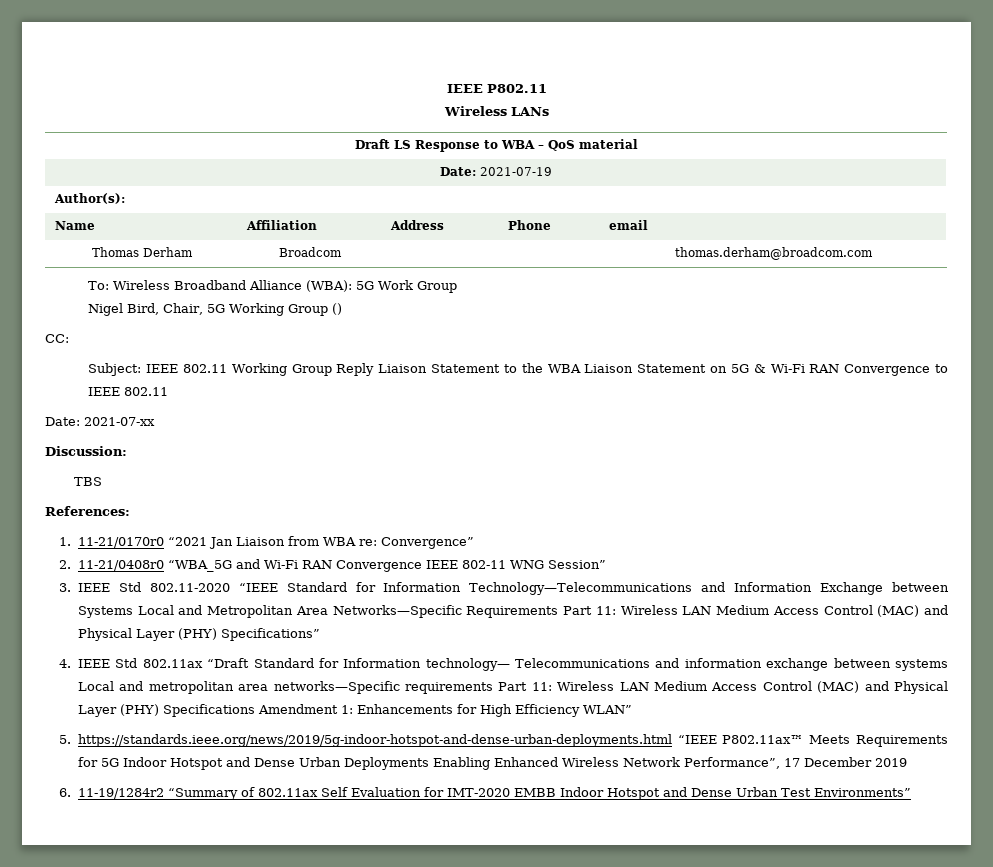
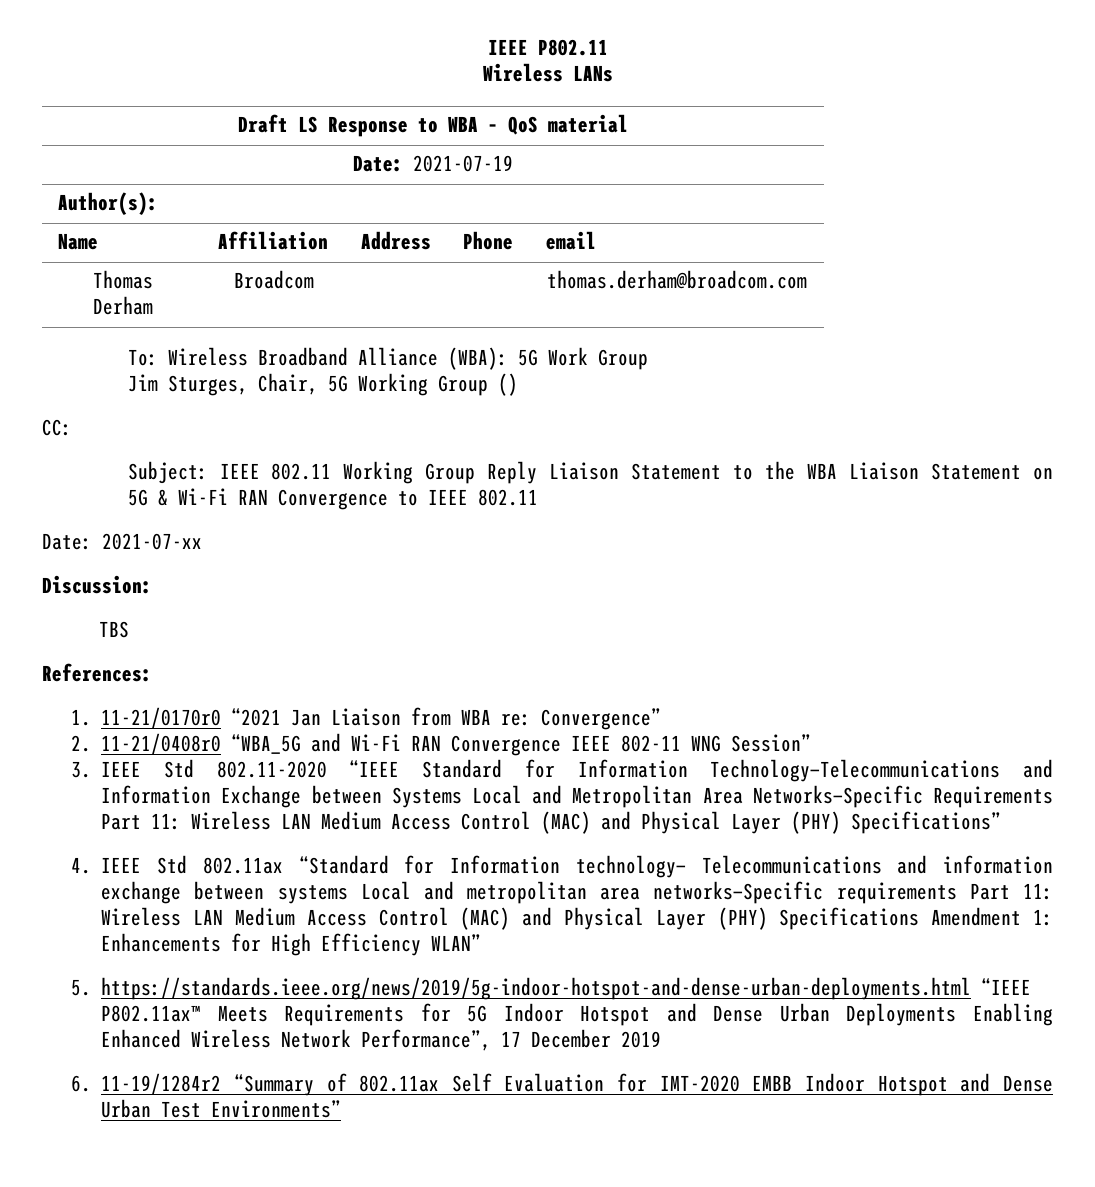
- Nigel Bird, Chair, 5G Working Group ()
+ Jim Sturges, Chair, 5G Working Group ()
- 4. IEEE Std 802.11ax “Draft Standard for Information technology— Telecommunications and information exchange between systems Local and metropolitan area networks—Specific requirements Part 11: Wireless LAN Medium Access Control (MAC) and Physical Layer (PHY) Specifications Amendment 1: Enhancements for High Efficiency WLAN”
+ 4. IEEE Std 802.11ax “Standard for Information technology— Telecommunications and information exchange between systems Local and metropolitan area networks—Specific requirements Part 11: Wireless LAN Medium Access Control (MAC) and Physical Layer (PHY) Specifications Amendment 1: Enhancements for High Efficiency WLAN”

